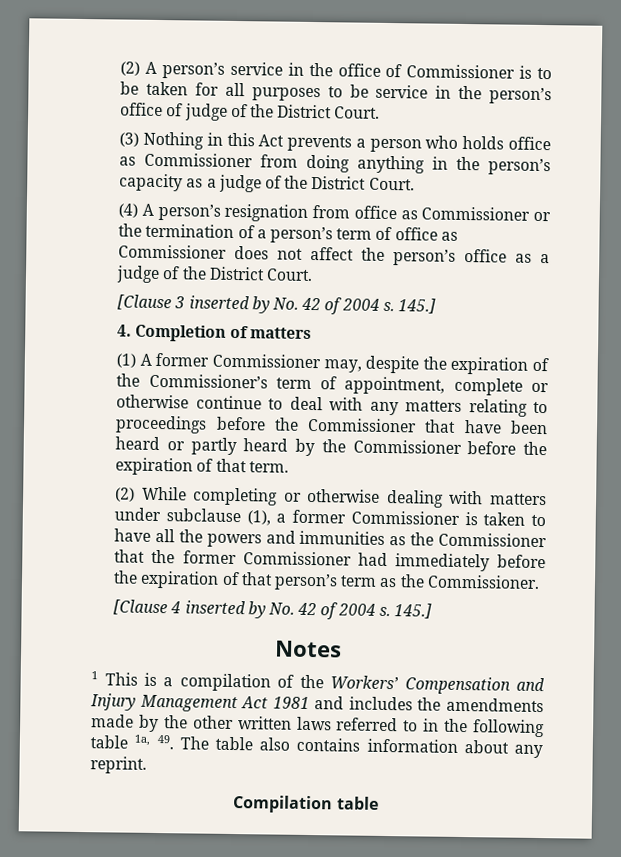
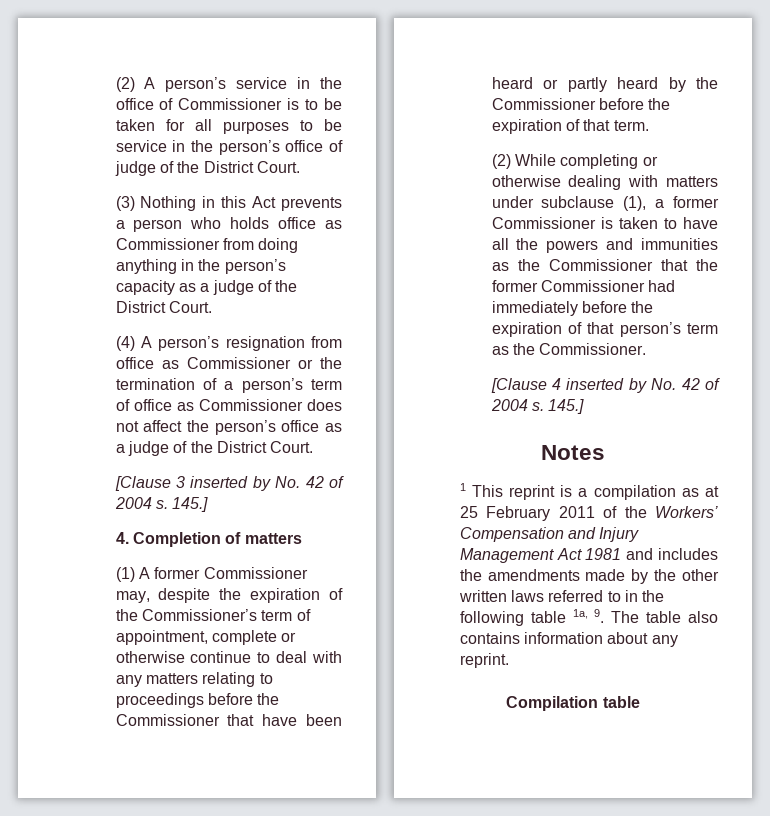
- 1 This is a compilation of the Workers’ Compensation and Injury Management Act 1981 and includes the amendments made by the other written laws referred to in the following table 1a, 49. The table also contains information about any reprint.
+ 1 This reprint is a compilation as at 25 February 2011 of the Workers’ Compensation and Injury Management Act 1981 and includes the amendments made by the other written laws referred to in the following table 1a, 9. The table also contains information about any reprint.

